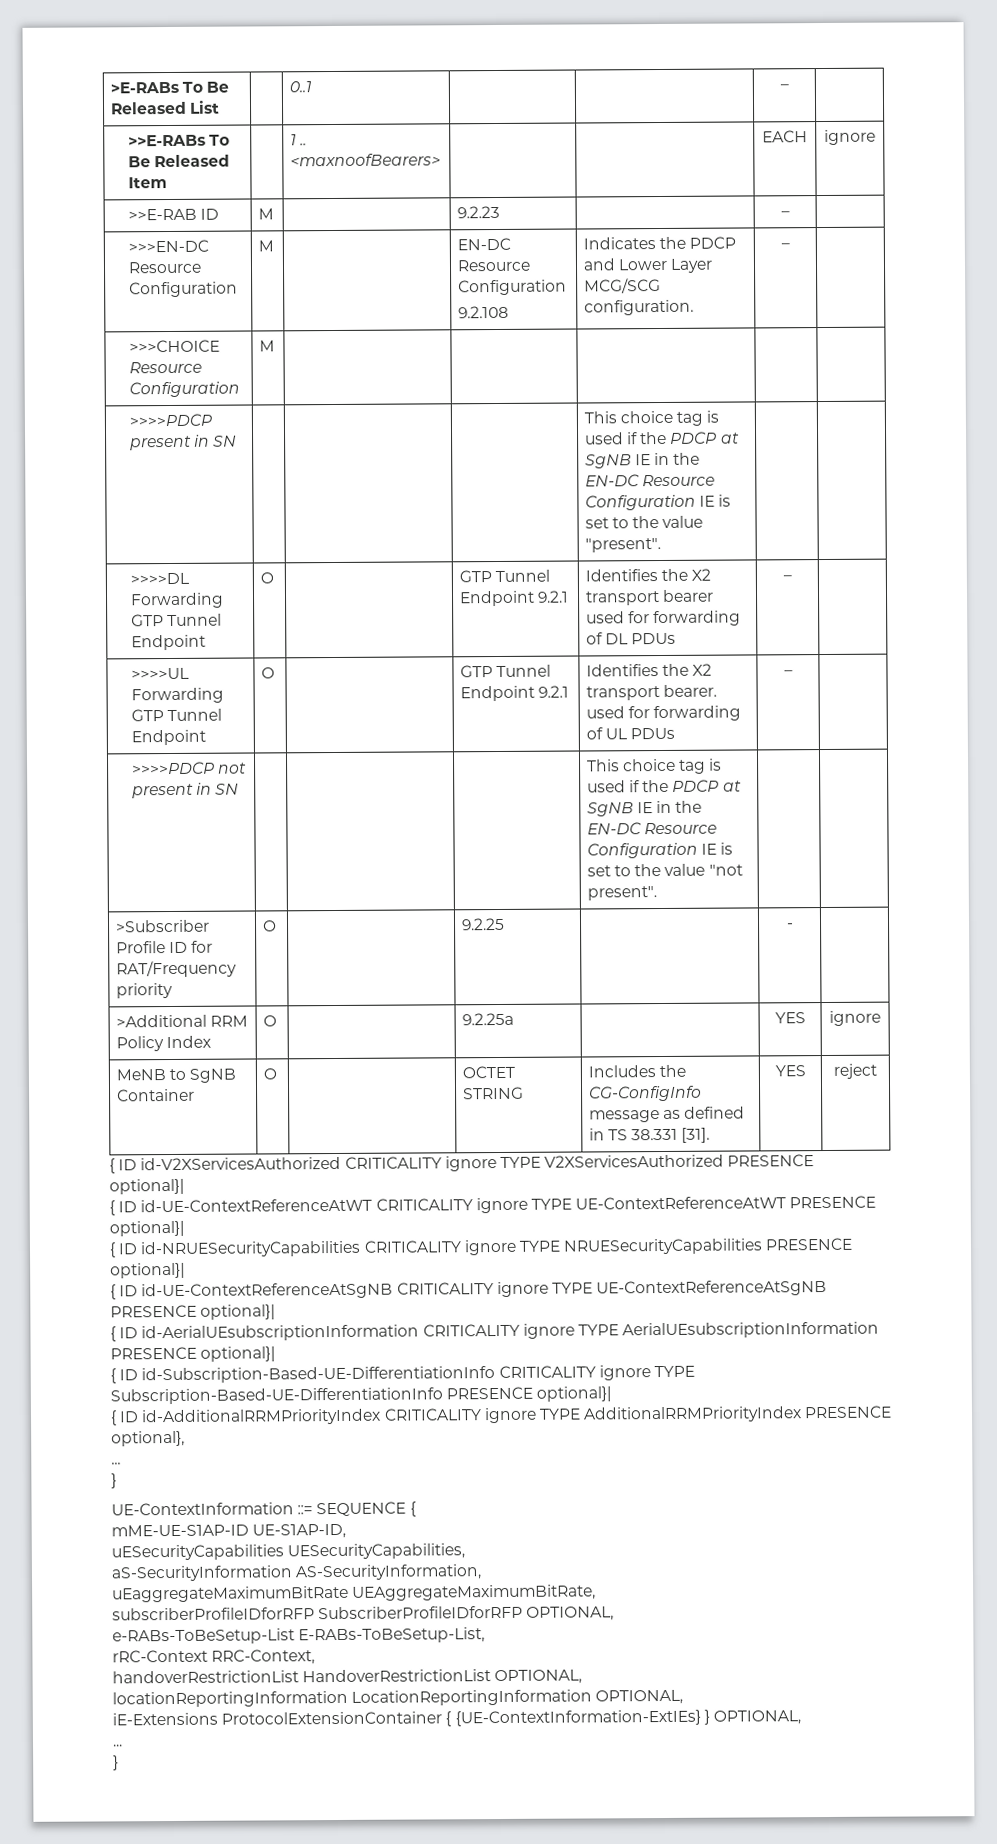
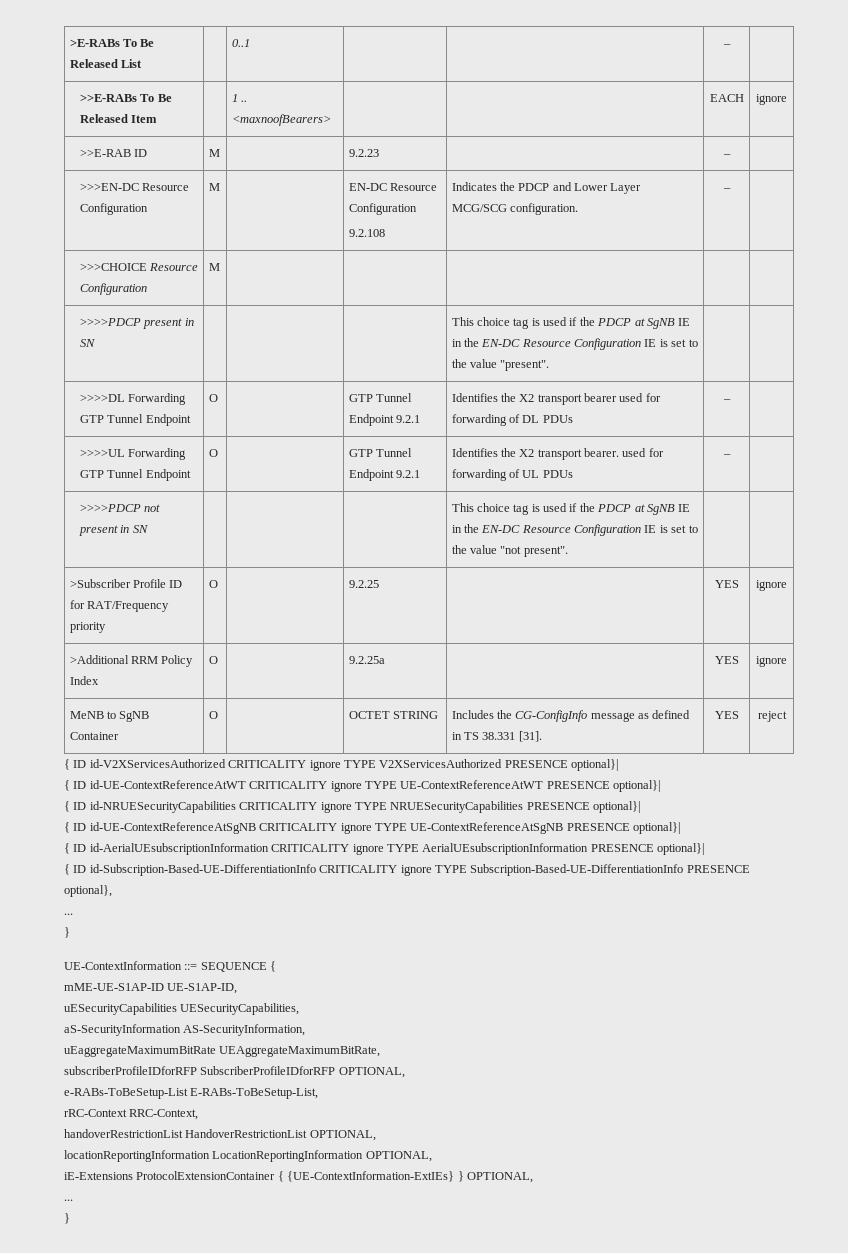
- >Subscriber Profile ID for RAT/Frequency priority | O | | 9.2.25 | | - |
+ >Subscriber Profile ID for RAT/Frequency priority | O | | 9.2.25 | | YES | ignore
- { ID id-Subscription-Based-UE-DifferentiationInfo CRITICALITY ignore TYPE Subscription-Based-UE-DifferentiationInfo PRESENCE optional}|
- { ID id-AdditionalRRMPriorityIndex CRITICALITY ignore TYPE AdditionalRRMPriorityIndex PRESENCE optional},
+ { ID id-Subscription-Based-UE-DifferentiationInfo CRITICALITY ignore TYPE Subscription-Based-UE-DifferentiationInfo PRESENCE optional},

